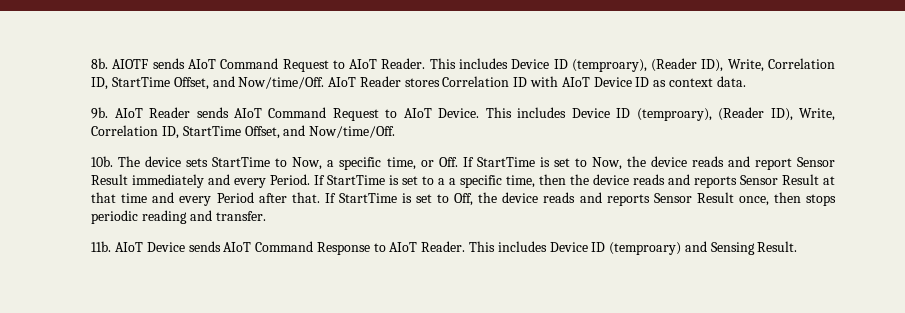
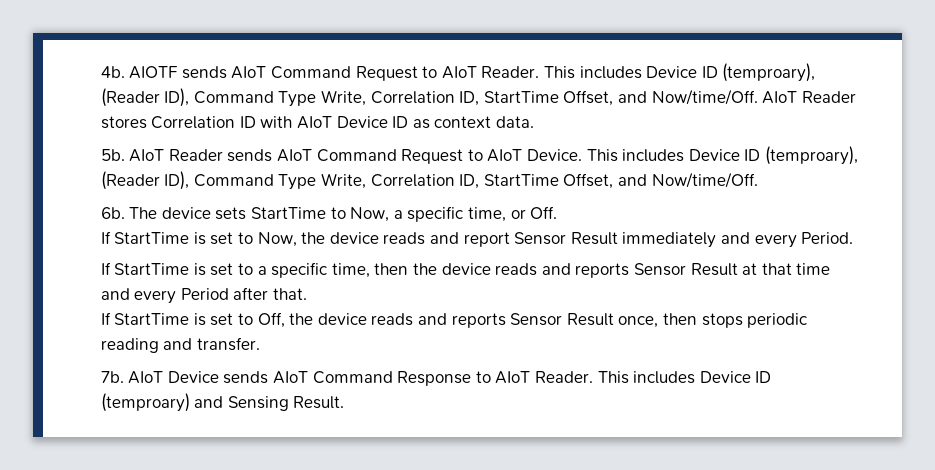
- 8b.
+ 4b.
- AIOTF sends AIoT Command Request to AIoT Reader. This includes Device ID (temproary), (Reader ID), Write, Correlation ID, StartTime Offset, and Now/time/Off.
+ AIOTF sends AIoT Command Request to AIoT Reader. This includes Device ID (temproary), (Reader ID), Command Type Write, Correlation ID, StartTime Offset, and Now/time/Off.
- 9b.
+ 5b.
- AIoT Reader sends AIoT Command Request to AIoT Device. This includes Device ID (temproary), (Reader ID), Write, Correlation ID, StartTime Offset, and Now/time/Off.
+ AIoT Reader sends AIoT Command Request to AIoT Device. This includes Device ID (temproary), (Reader ID), Command Type Write, Correlation ID, StartTime Offset, and Now/time/Off.
- 10b.
+ 6b.
- The device sets StartTime to Now, a specific time, or Off. If StartTime is set to Now, the device reads and report Sensor Result immediately and every Period. If StartTime is set to a a specific time, then the device reads and reports Sensor Result at that time and every Period after that. If StartTime is set to Off, the device reads and reports Sensor Result once, then stops periodic reading and transfer.
+ The device sets StartTime to Now, a specific time, or Off.
+ If StartTime is set to Now, the device reads and report Sensor Result immediately and every Period.
+ If StartTime is set to a specific time, then the device reads and reports Sensor Result at that time and every Period after that.
+ If StartTime is set to Off, the device reads and reports Sensor Result once, then stops periodic reading and transfer.
- 11b.
+ 7b.

